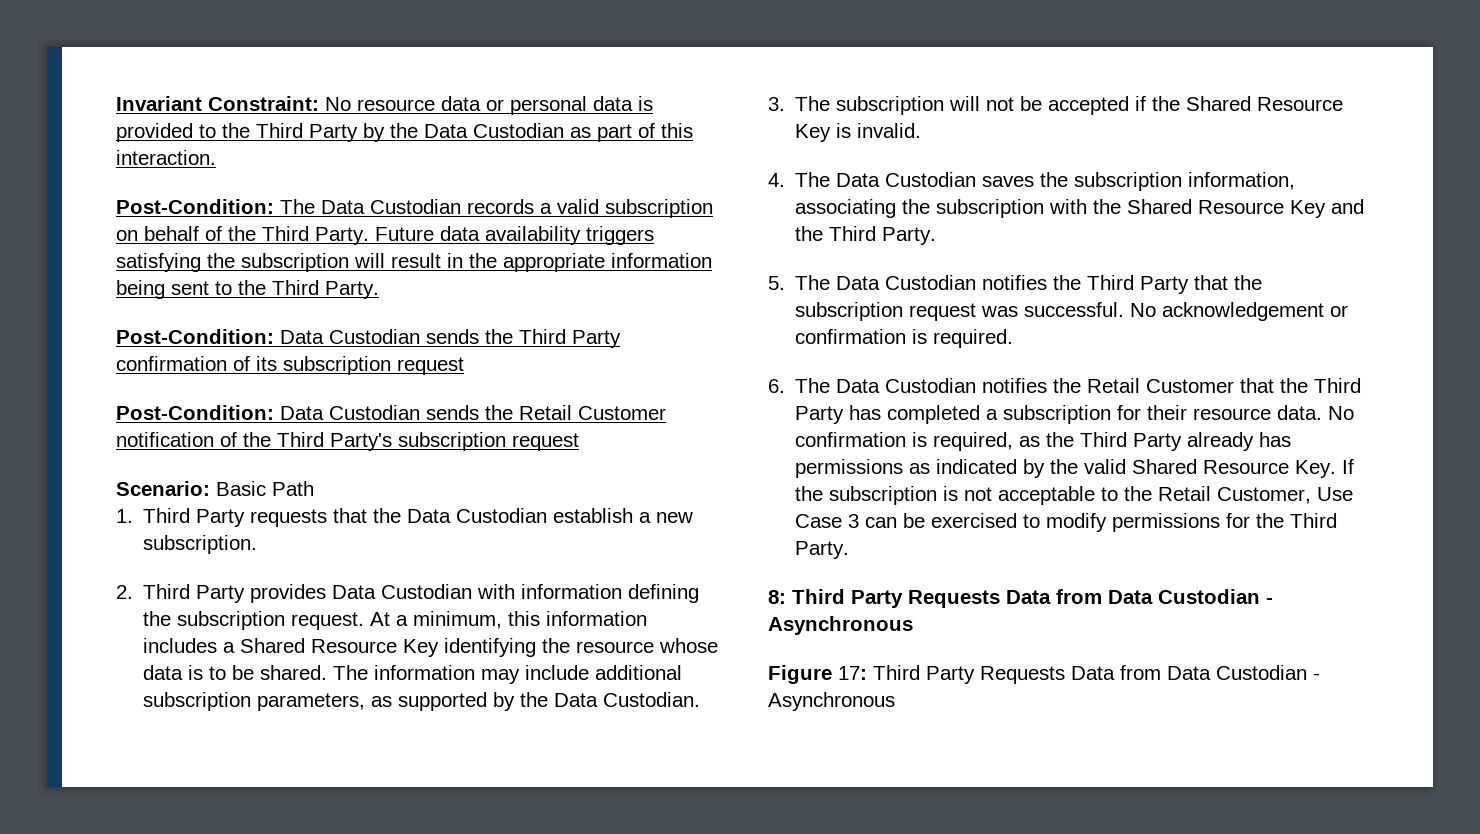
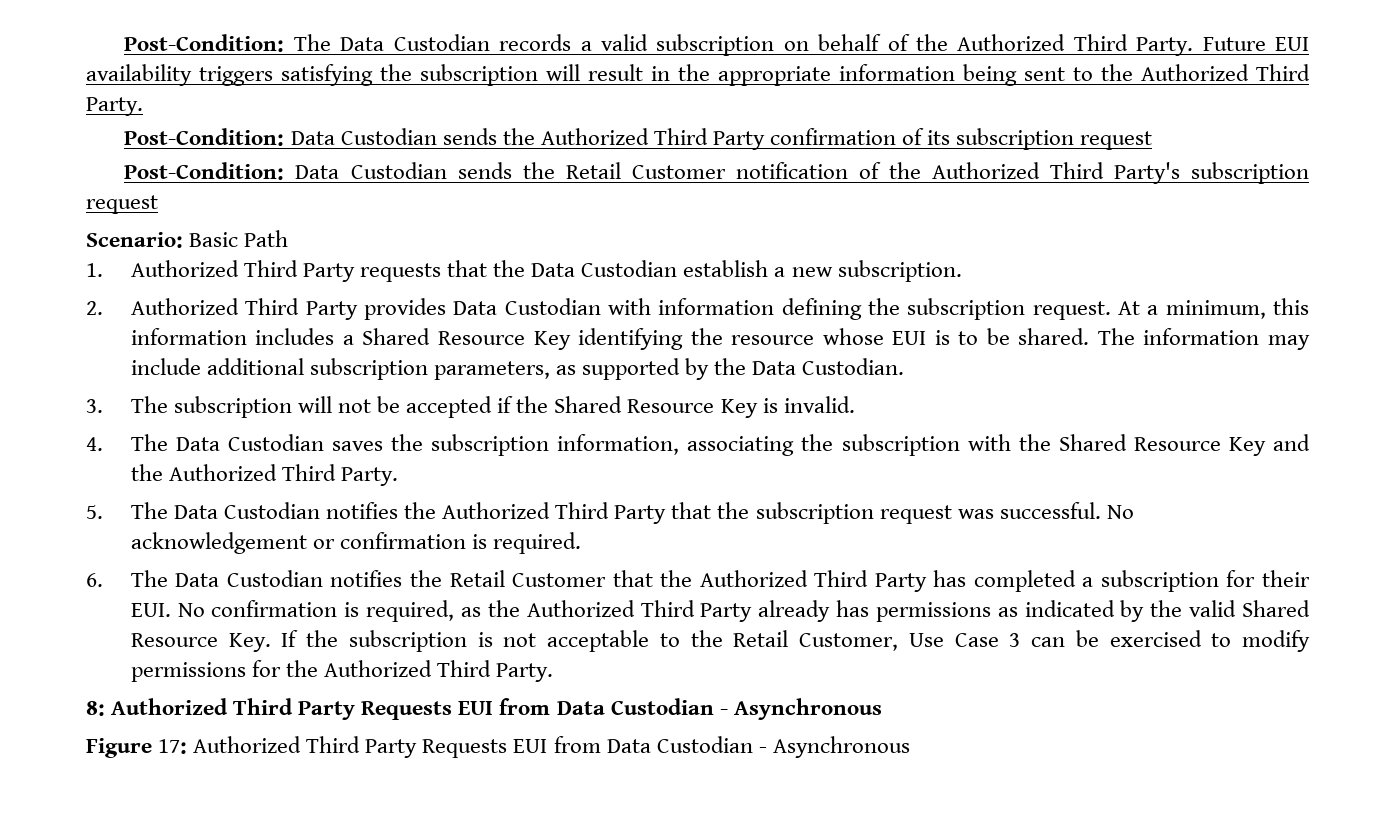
- Invariant Constraint: No resource data or personal data is provided to the Third Party by the Data Custodian as part of this interaction.
- Post-Condition: The Data Custodian records a valid subscription on behalf of the Third Party.
+ Post-Condition: The Data Custodian records a valid subscription on behalf of the Authorized Third Party.
- Future data availability triggers satisfying the subscription will result in the appropriate information being sent to the Third Party.
+ Future EUI availability triggers satisfying the subscription will result in the appropriate information being sent to the Authorized Third Party.
- Post-Condition: Data Custodian sends the Third Party confirmation of its subscription request
+ Post-Condition: Data Custodian sends the Authorized Third Party confirmation of its subscription request
- Post-Condition: Data Custodian sends the Retail Customer notification of the Third Party's subscription request
+ Post-Condition: Data Custodian sends the Retail Customer notification of the Authorized Third Party's subscription request
- 1. Third Party requests that the Data Custodian establish a new subscription.
+ 1. Authorized Third Party requests that the Data Custodian establish a new subscription.
- 2. Third Party provides Data Custodian with information defining the subscription request.
+ 2. Authorized Third Party provides Data Custodian with information defining the subscription request.
- At a minimum, this information includes a Shared Resource Key identifying the resource whose data is to be shared.
+ At a minimum, this information includes a Shared Resource Key identifying the resource whose EUI is to be shared.
- 4. The Data Custodian saves the subscription information, associating the subscription with the Shared Resource Key and the Third Party.
+ 4. The Data Custodian saves the subscription information, associating the subscription with the Shared Resource Key and the Authorized Third Party.
- 5. The Data Custodian notifies the Third Party that the subscription request was successful.
+ 5. The Data Custodian notifies the Authorized Third Party that the subscription request was successful.
- 6. The Data Custodian notifies the Retail Customer that the Third Party has completed a subscription for their resource data. No confirmation is required, as the Third Party already has permissions as indicated by the valid Shared Resource Key. If the subscription is not acceptable to the Retail Customer, Use Case 3 can be exercised to modify permissions for the Third Party.
+ 6. The Data Custodian notifies the Retail Customer that the Authorized Third Party has completed a subscription for their EUI. No confirmation is required, as the Authorized Third Party already has permissions as indicated by the valid Shared Resource Key. If the subscription is not acceptable to the Retail Customer, Use Case 3 can be exercised to modify permissions for the Authorized Third Party.
- 8: Third Party Requests Data from Data Custodian - Asynchronous
+ 8: Authorized Third Party Requests EUI from Data Custodian - Asynchronous
- Figure 17: Third Party Requests Data from Data Custodian - Asynchronous
+ Figure 17: Authorized Third Party Requests EUI from Data Custodian - Asynchronous

